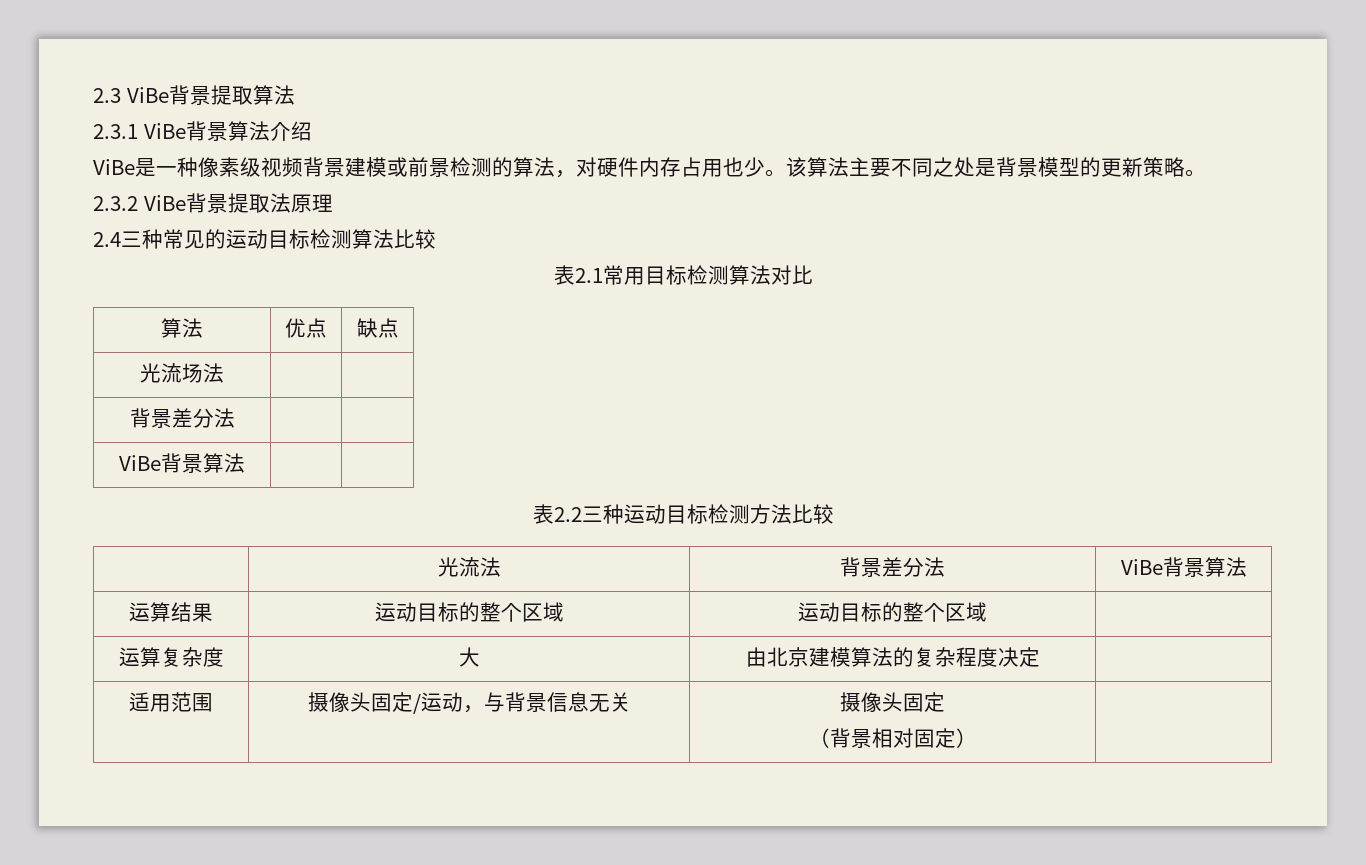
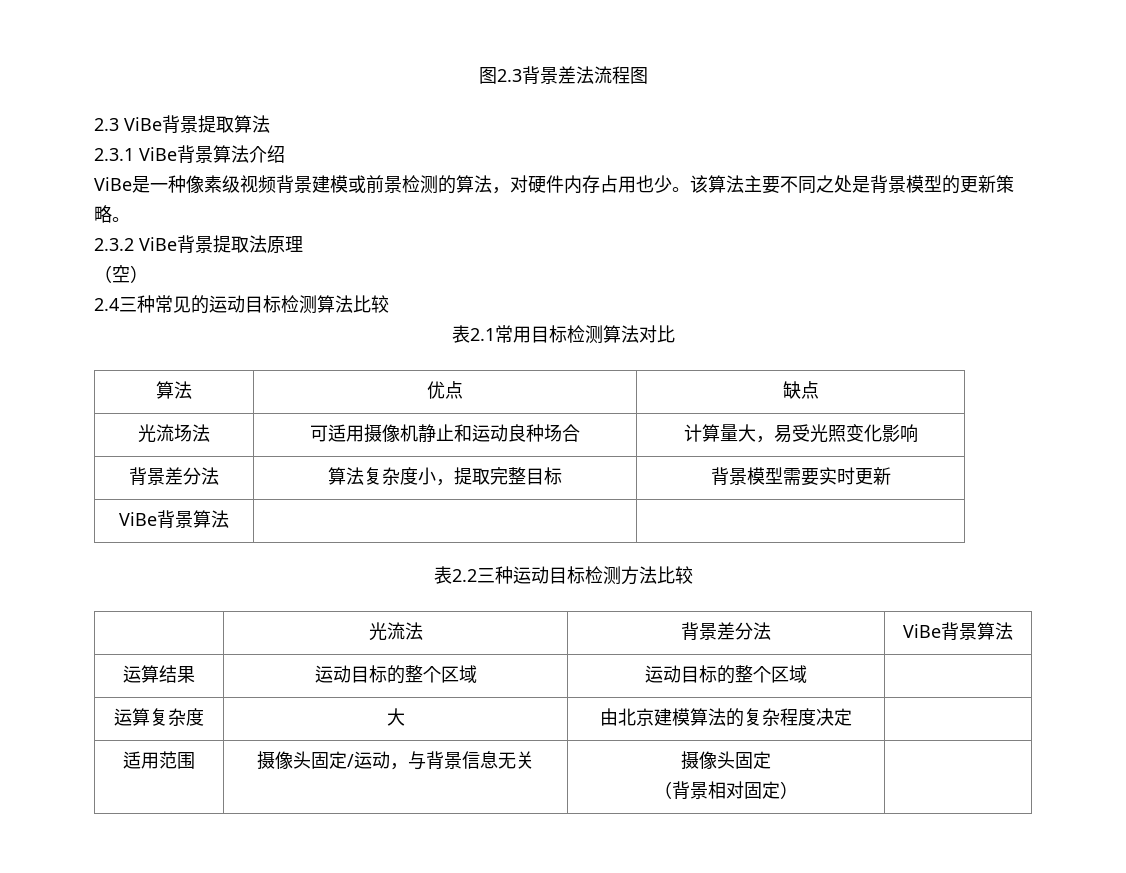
+ 图2.3背景差法流程图
+ （空）
- 光流场法 | |
- 背景差分法 | |
+ 光流场法 | 可适用摄像机静止和运动良种场合 | 计算量大，易受光照变化影响
+ 背景差分法 | 算法复杂度小，提取完整目标 | 背景模型需要实时更新

